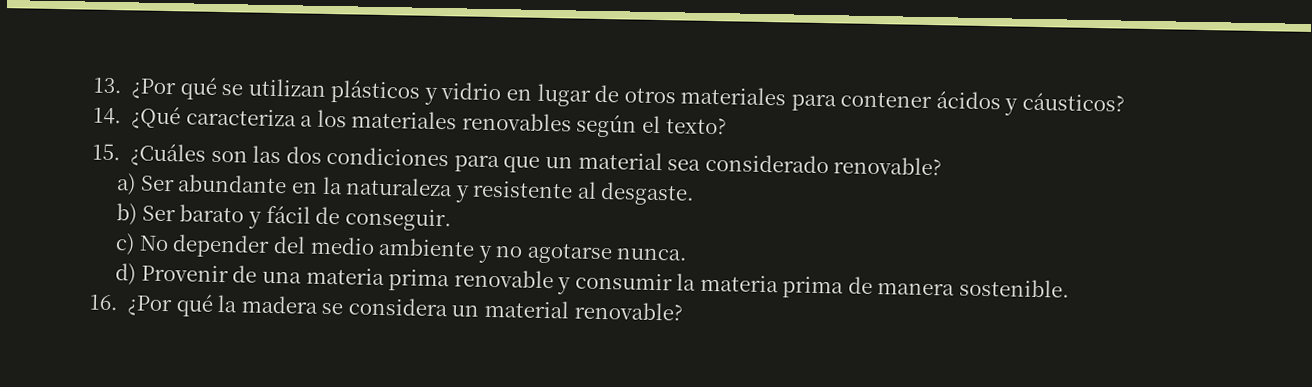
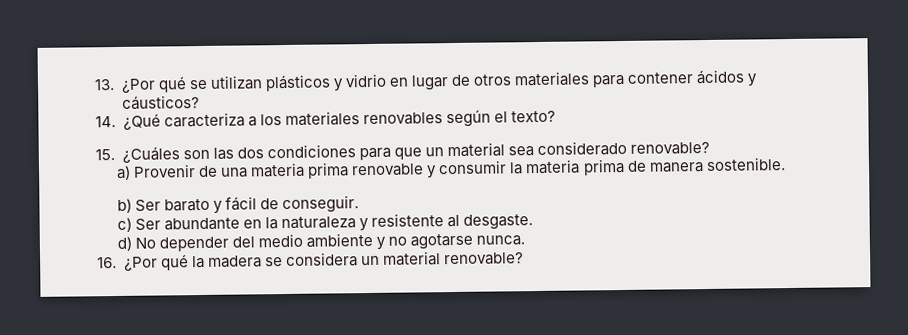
- a) Ser abundante en la naturaleza y resistente al desgaste.
- b) Ser barato y fácil de conseguir.
- c) No depender del medio ambiente y no agotarse nunca.
- d) Provenir de una materia prima renovable y consumir la materia prima de manera sostenible.
+ a) Provenir de una materia prima renovable y consumir la materia prima de manera sostenible.
+ b) Ser barato y fácil de conseguir.
+ c) Ser abundante en la naturaleza y resistente al desgaste.
+ d) No depender del medio ambiente y no agotarse nunca.

